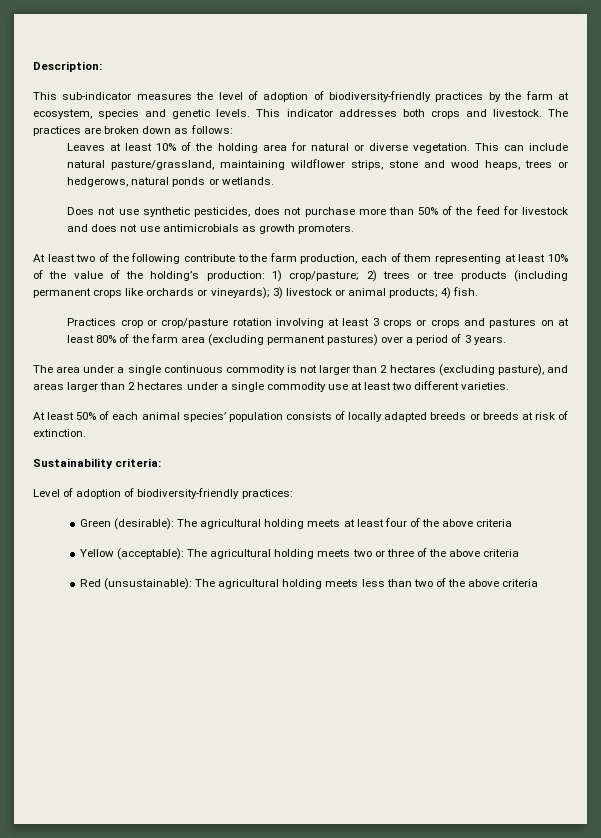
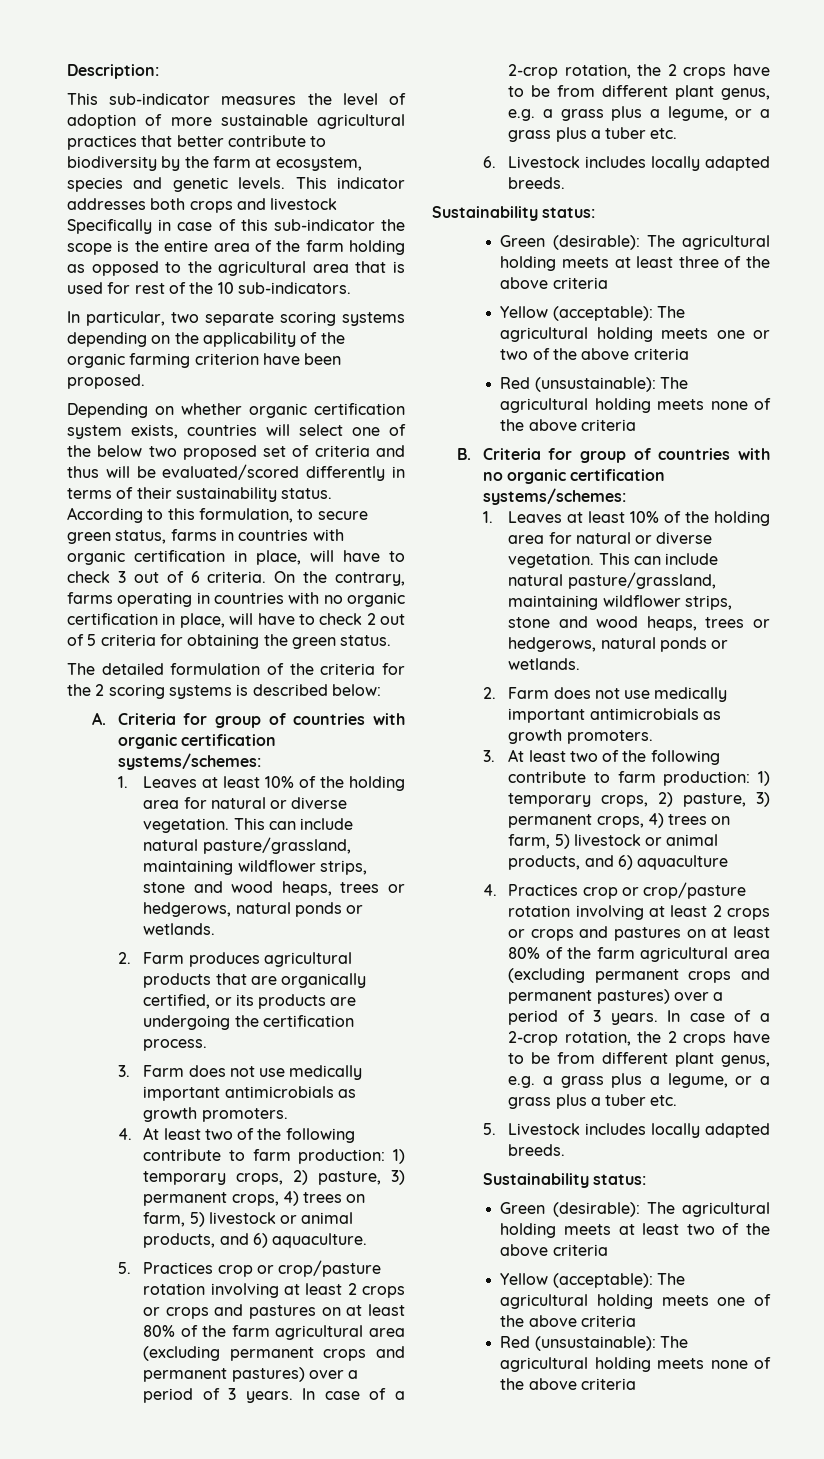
- This sub-indicator measures the level of adoption of biodiversity-friendly practices by the farm at ecosystem, species and genetic levels.
+ This sub-indicator measures the level of adoption of more sustainable agricultural practices that better contribute to biodiversity by the farm at ecosystem, species and genetic levels.
- This indicator addresses both crops and livestock. The practices are broken down as follows:
- Leaves at least 10% of the holding area for natural or diverse vegetation.
+ This indicator addresses both crops and livestock Specifically in case of this sub-indicator the scope is the entire area of the farm holding as opposed to the agricultural area that is used for rest of the 10 sub-indicators.
+ In particular, two separate scoring systems depending on the applicability of the organic farming criterion have been proposed.
+ Depending on whether organic certification system exists, countries will select one of the below two proposed set of criteria and thus will be evaluated/scored differently in terms of their sustainability status. According to this formulation, to secure green status, farms in countries with organic certification in place, will have to check 3 out of 6 criteria. On the contrary, farms operating in countries with no organic certification in place, will have to check 2 out of 5 criteria for obtaining the green status.
+ The detailed formulation of the criteria for the 2 scoring systems is described below:
+ A. Criteria for group of countries with organic certification systems/schemes:
+ 1. Leaves at least 10% of the holding area for natural or diverse vegetation.
- Does not use synthetic pesticides, does not purchase more than 50% of the feed for livestock and does not use antimicrobials as growth promoters.
- At least two of the following contribute to the farm production, each of them representing at least 10% of the value of the holding’s production: 1) crop/pasture; 2) trees or tree products (including permanent crops like orchards or vineyards); 3) livestock or animal products; 4) fish.
- Practices crop or crop/pasture rotation involving at least 3 crops or crops and pastures on at least 80% of the farm area (excluding permanent pastures) over a period of 3 years.
- The area under a single continuous commodity is not larger than 2 hectares (excluding pasture), and areas larger than 2 hectares under a single commodity use at least two different varieties.
- At least 50% of each animal species’ population consists of locally adapted breeds or breeds at risk of extinction.
- Sustainability criteria:
- Level of adoption of biodiversity-friendly practices:
- Green (desirable): The agricultural holding meets at least four of the above criteria
+ 2. Farm produces agricultural products that are organically certified, or its products are undergoing the certification process.
+ 3. Farm does not use medically important antimicrobials as growth promoters.
+ 4. At least two of the following contribute to farm production: 1) temporary crops, 2) pasture, 3) permanent crops, 4) trees on farm, 5) livestock or animal products, and 6) aquaculture.
+ 5. Practices crop or crop/pasture rotation involving at least 2 crops or crops and pastures on at least 80% of the farm agricultural area (excluding permanent crops and permanent pastures) over a period of 3 years. In case of a 2-crop rotation, the 2 crops have to be from different plant genus, e.g. a grass plus a legume, or a grass plus a tuber etc.
+ 6. Livestock includes locally adapted breeds.
+ Sustainability status:
+ Green (desirable): The agricultural holding meets at least three of the above criteria
- Yellow (acceptable): The agricultural holding meets two or three of the above criteria
- Red (unsustainable): The agricultural holding meets less than two of the above criteria
+ Yellow (acceptable): The agricultural holding meets one or two of the above criteria
+ Red (unsustainable): The agricultural holding meets none of the above criteria
+ B. Criteria for group of countries with no organic certification systems/schemes:
+ 1. Leaves at least 10% of the holding area for natural or diverse vegetation. This can include natural pasture/grassland, maintaining wildflower strips, stone and wood heaps, trees or hedgerows, natural ponds or wetlands.
+ 2. Farm does not use medically important antimicrobials as growth promoters.
+ 3. At least two of the following contribute to farm production: 1) temporary crops, 2) pasture, 3) permanent crops, 4) trees on farm, 5) livestock or animal products, and 6) aquaculture
+ 4. Practices crop or crop/pasture rotation involving at least 2 crops or crops and pastures on at least 80% of the farm agricultural area (excluding permanent crops and permanent pastures) over a period of 3 years. In case of a 2-crop rotation, the 2 crops have to be from different plant genus, e.g. a grass plus a legume, or a grass plus a tuber etc.
+ 5. Livestock includes locally adapted breeds.
+ Sustainability status:
+ Green (desirable): The agricultural holding meets at least two of the above criteria
+ Yellow (acceptable): The agricultural holding meets one of the above criteria
+ Red (unsustainable): The agricultural holding meets none of the above criteria

